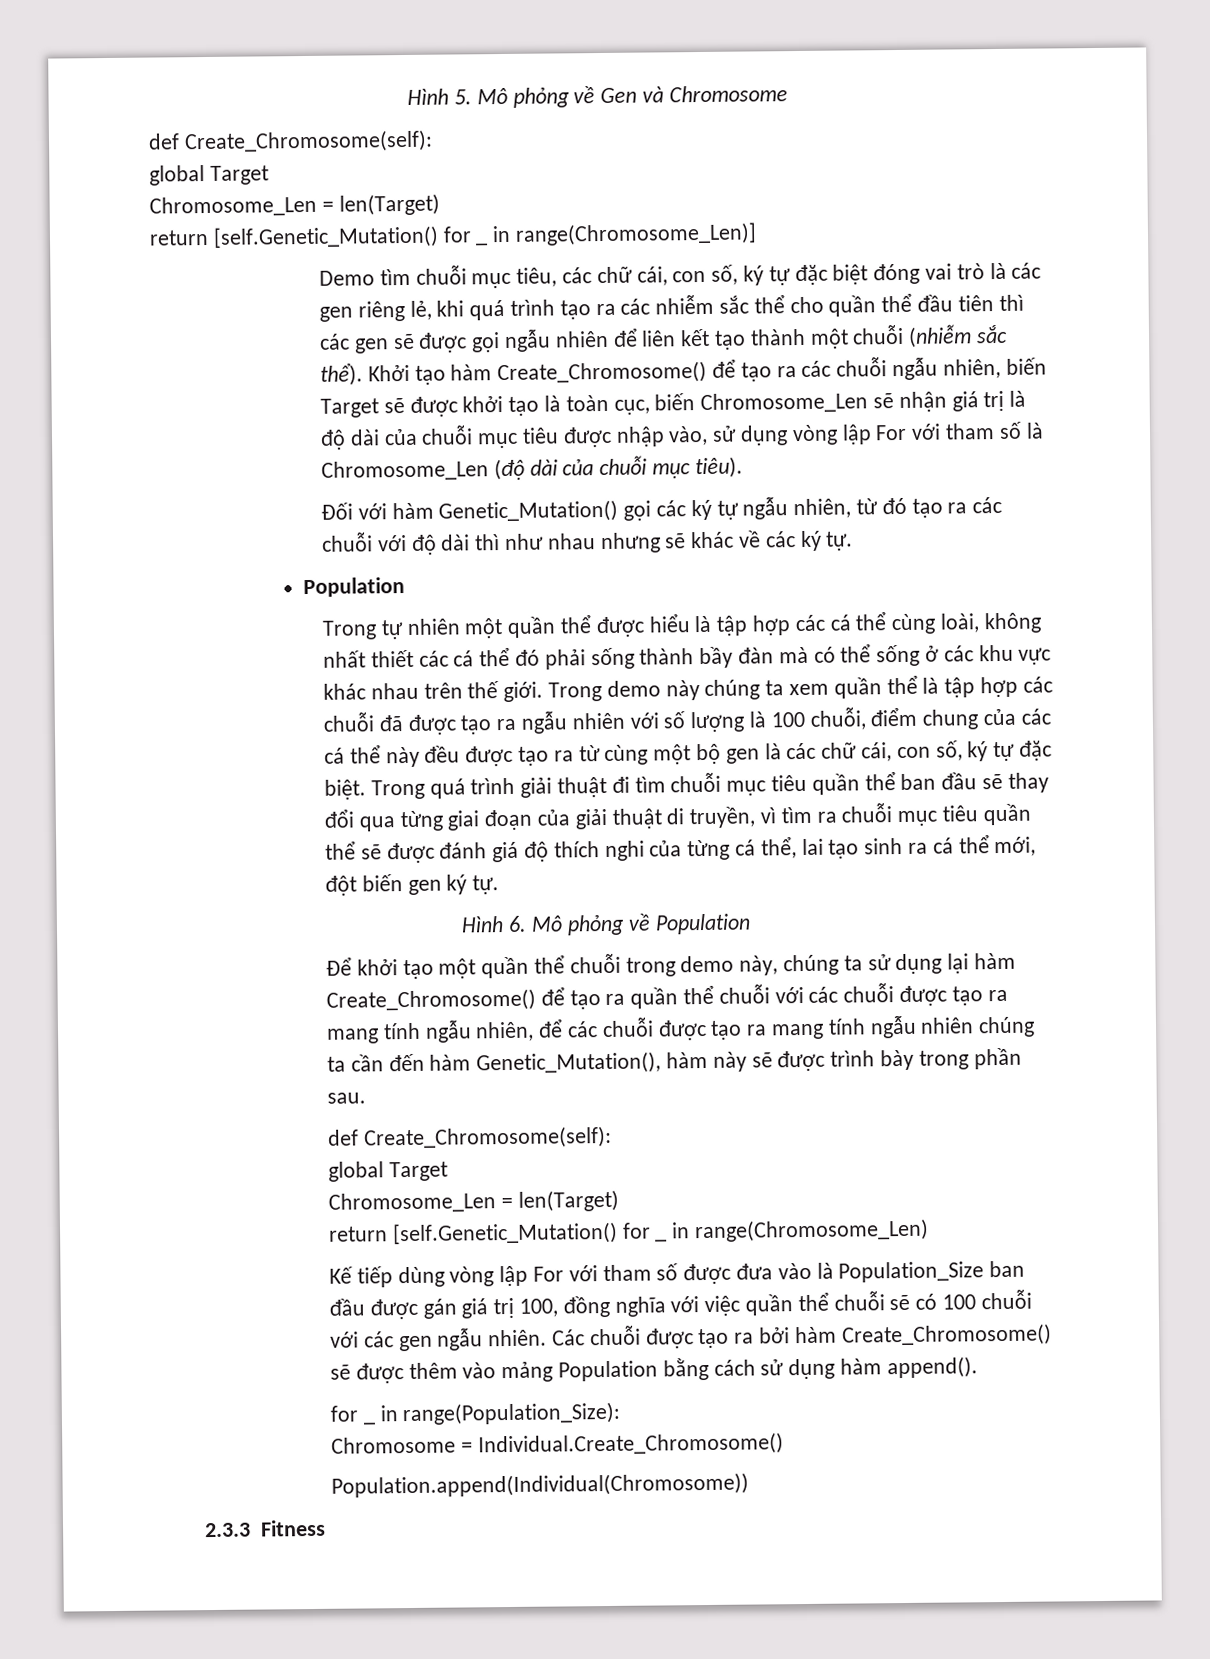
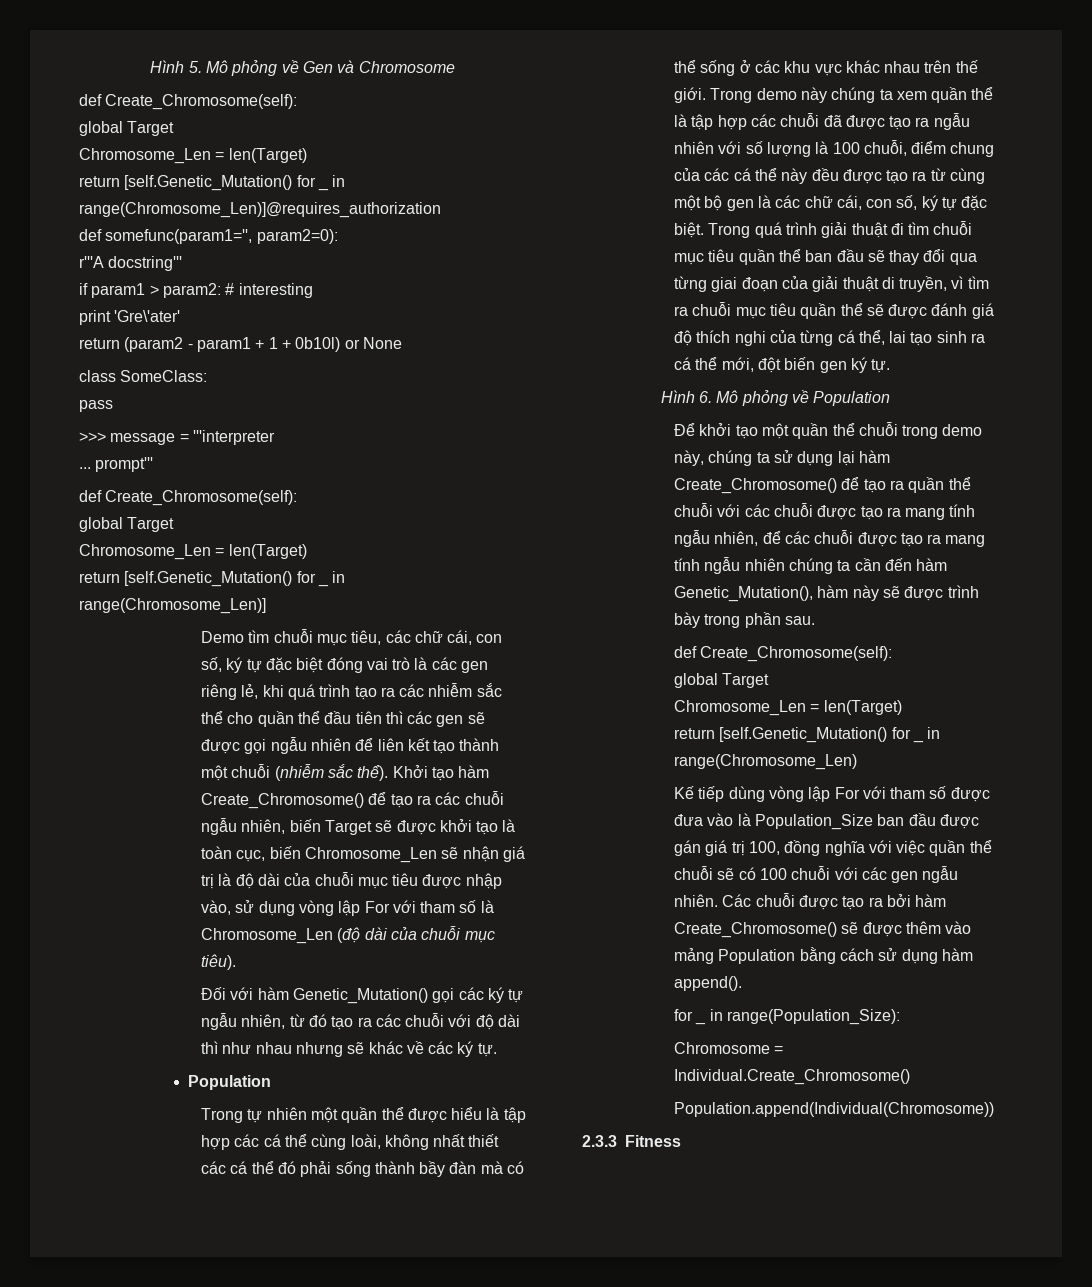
+ return [self.Genetic_Mutation() for _ in range(Chromosome_Len)]@requires_authorization
+ def somefunc(param1='', param2=0):
+ r'''A docstring'''
+ if param1 > param2: # interesting
+ print 'Gre\'ater'
+ return (param2 - param1 + 1 + 0b10l) or None
+ class SomeClass:
+ pass
+ >>> message = '''interpreter
+ ... prompt'''
+ def Create_Chromosome(self):
+ global Target
+ Chromosome_Len = len(Target)

